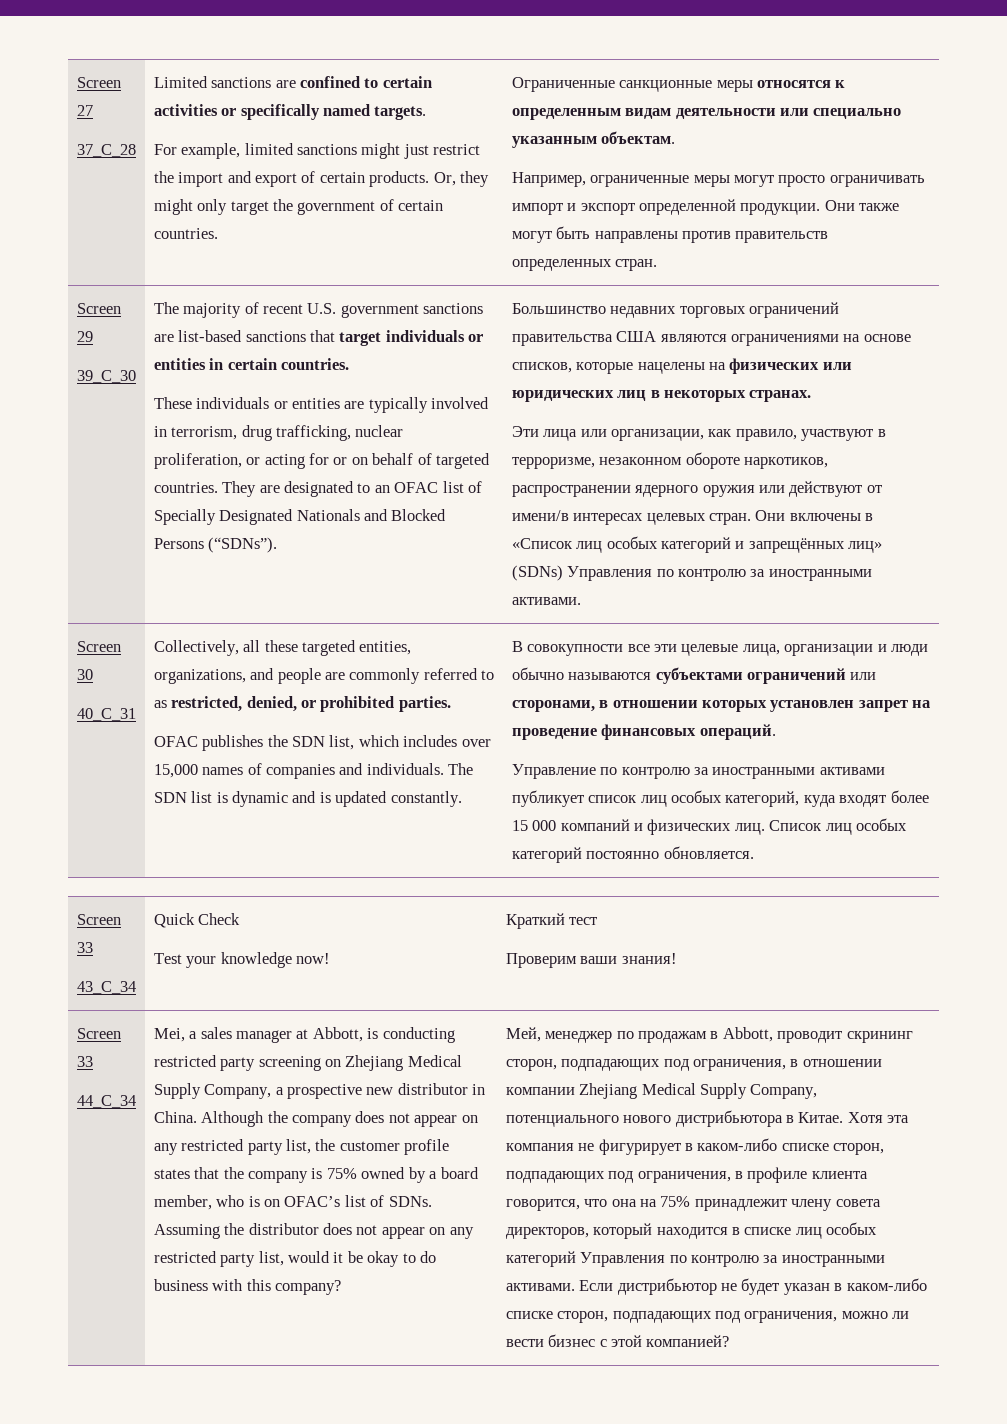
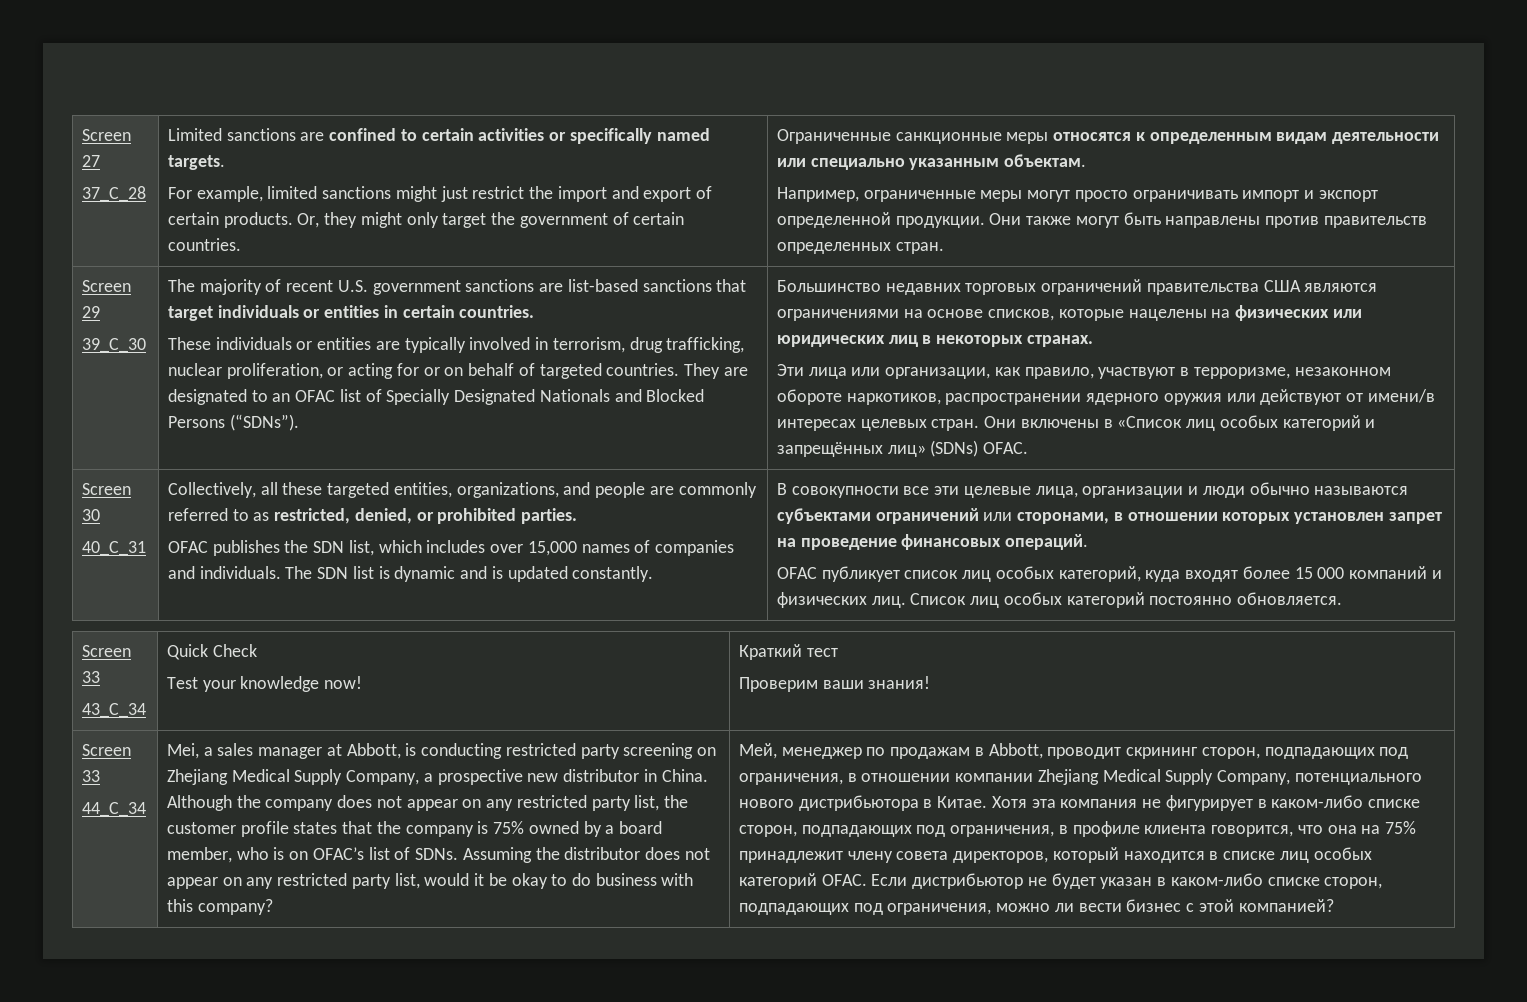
- Они включены в «Список лиц особых категорий и запрещённых лиц» (SDNs) Управления по контролю за иностранными активами.
+ Они включены в «Список лиц особых категорий и запрещённых лиц» (SDNs) OFAC.
- Управление по контролю за иностранными активами публикует список лиц особых категорий, куда входят более 15 000 компаний и физических лиц.
+ OFAC публикует список лиц особых категорий, куда входят более 15 000 компаний и физических лиц.
- Хотя эта компания не фигурирует в каком-либо списке сторон, подпадающих под ограничения, в профиле клиента говорится, что она на 75% принадлежит члену совета директоров, который находится в списке лиц особых категорий Управления по контролю за иностранными активами.
+ Хотя эта компания не фигурирует в каком-либо списке сторон, подпадающих под ограничения, в профиле клиента говорится, что она на 75% принадлежит члену совета директоров, который находится в списке лиц особых категорий OFAC.

